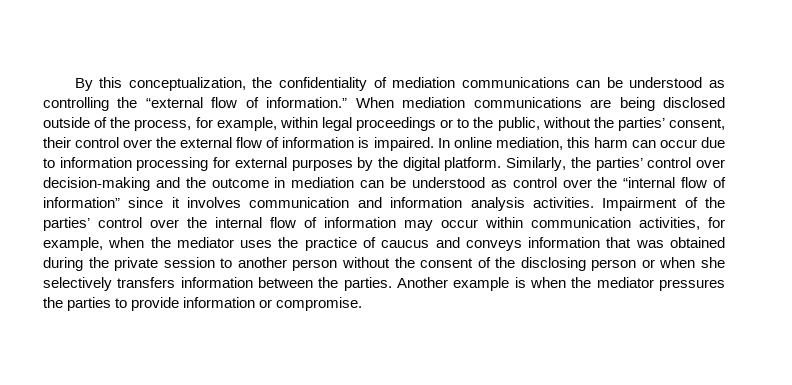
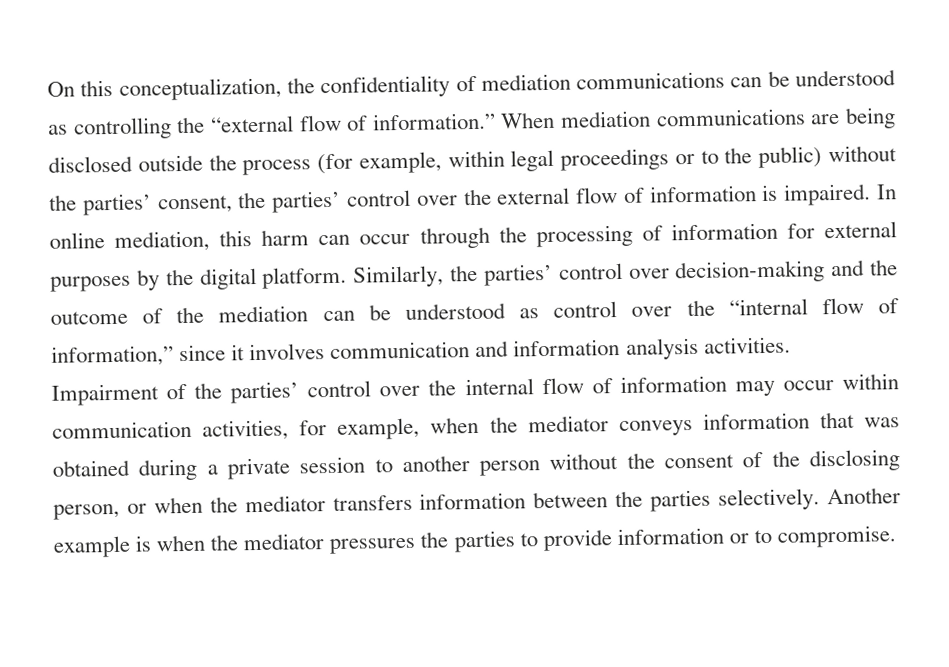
- By this conceptualization, the confidentiality of mediation communications can be understood as controlling the “external flow of information.”
+ On this conceptualization, the confidentiality of mediation communications can be understood as controlling the “external flow of information.”
- When mediation communications are being disclosed outside of the process, for example, within legal proceedings or to the public, without the parties’ consent, their control over the external flow of information is impaired.
+ When mediation communications are being disclosed outside the process (for example, within legal proceedings or to the public) without the parties’ consent, the parties’ control over the external flow of information is impaired.
- In online mediation, this harm can occur due to information processing for external purposes by the digital platform.
+ In online mediation, this harm can occur through the processing of information for external purposes by the digital platform.
- Similarly, the parties’ control over decision-making and the outcome in mediation can be understood as control over the “internal flow of information” since it involves communication and information analysis activities.
+ Similarly, the parties’ control over decision-making and the outcome of the mediation can be understood as control over the “internal flow of information,” since it involves communication and information analysis activities.
- Impairment of the parties’ control over the internal flow of information may occur within communication activities, for example, when the mediator uses the practice of caucus and conveys information that was obtained during the private session to another person without the consent of the disclosing person or when she selectively transfers information between the parties.
+ Impairment of the parties’ control over the internal flow of information may occur within communication activities, for example, when the mediator conveys information that was obtained during a private session to another person without the consent of the disclosing person, or when the mediator transfers information between the parties selectively.
- Another example is when the mediator pressures the parties to provide information or compromise.
+ Another example is when the mediator pressures the parties to provide information or to compromise.

